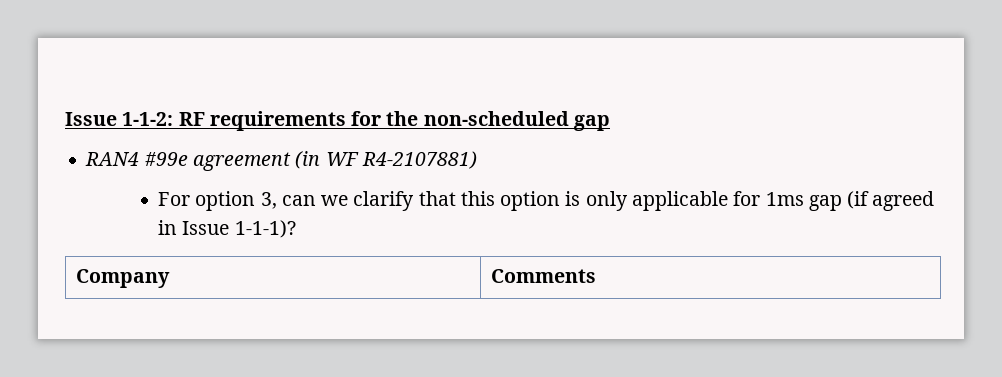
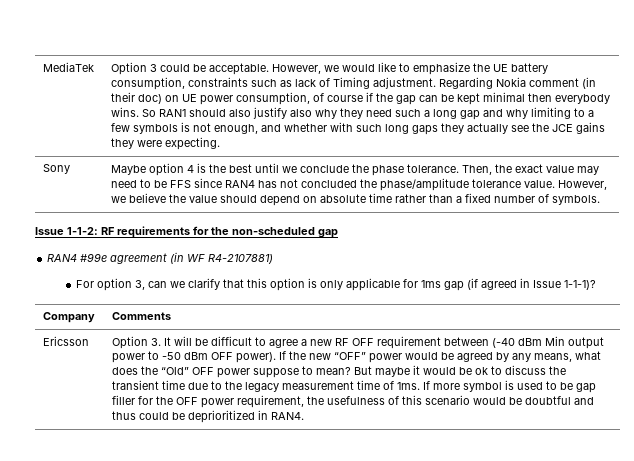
+ MediaTek | Option 3 could be acceptable. However, we would like to emphasize the UE battery consumption, constraints such as lack of Timing adjustment. Regarding Nokia comment (in their doc) on UE power consumption, of course if the gap can be kept minimal then everybody wins. So RAN1 should also justify also why they need such a long gap and why limiting to a few symbols is not enough, and whether with such long gaps they actually see the JCE gains they were expecting.
+ Sony | Maybe option 4 is the best until we conclude the phase tolerance. Then, the exact value may need to be FFS since RAN4 has not concluded the phase/amplitude tolerance value. However, we believe the value should depend on absolute time rather than a fixed number of symbols.
+ Ericsson | Option 3. It will be difficult to agree a new RF OFF requirement between (-40 dBm Min output power to -50 dBm OFF power). If the new “OFF” power would be agreed by any means, what does the “Old” OFF power suppose to mean? But maybe it would be ok to discuss the transient time due to the legacy measurement time of 1ms. If more symbol is used to be gap filler for the OFF power requirement, the usefulness of this scenario would be doubtful and thus could be deprioritized in RAN4.

